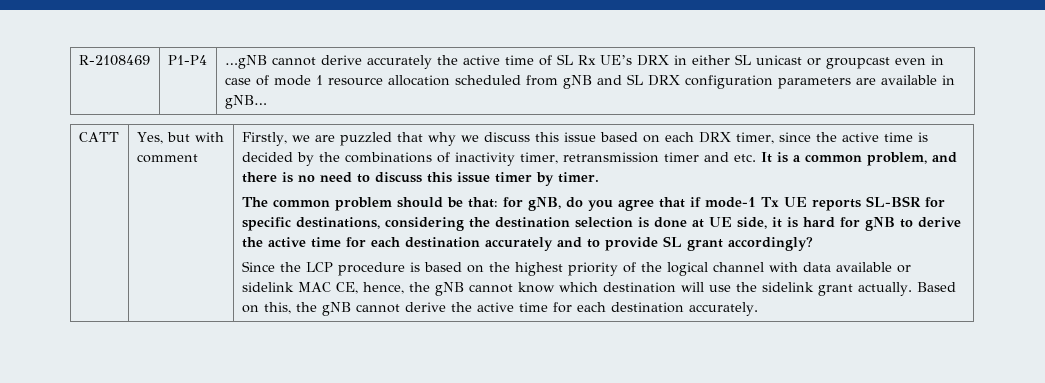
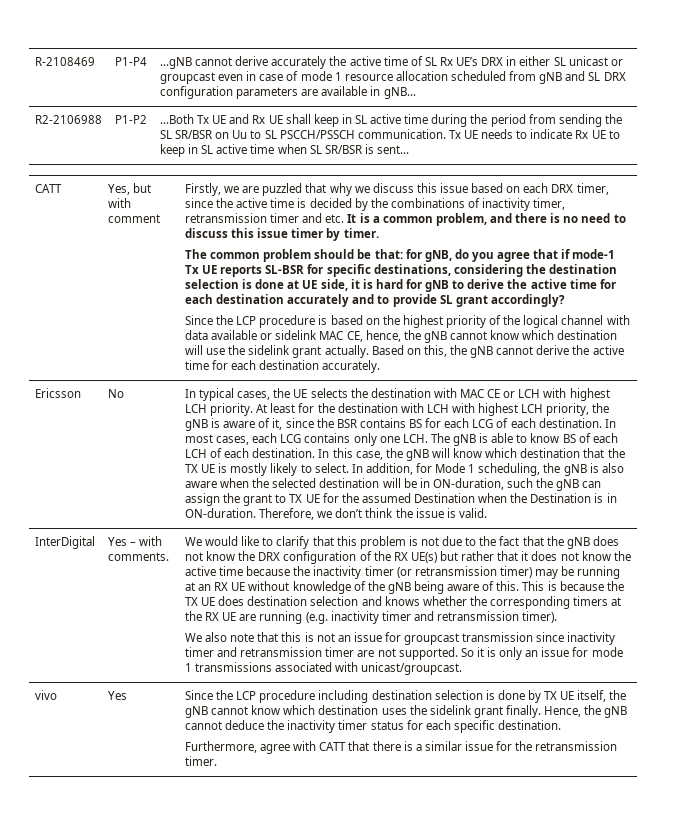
+ R2-2106988 | P1-P2 | …Both Tx UE and Rx UE shall keep in SL active time during the period from sending the SL SR/BSR on Uu to SL PSCCH/PSSCH communication. Tx UE needs to indicate Rx UE to keep in SL active time when SL SR/BSR is sent…
+ Ericsson | No | In typical cases, the UE selects the destination with MAC CE or LCH with highest LCH priority. At least for the destination with LCH with highest LCH priority, the gNB is aware of it, since the BSR contains BS for each LCG of each destination. In most cases, each LCG contains only one LCH. The gNB is able to know BS of each LCH of each destination. In this case, the gNB will know which destination that the TX UE is mostly likely to select. In addition, for Mode 1 scheduling, the gNB is also aware when the selected destination will be in ON-duration, such the gNB can assign the grant to TX UE for the assumed Destination when the Destination is in ON-duration. Therefore, we don’t think the issue is valid.
+ InterDigital | Yes – with comments. | We would like to clarify that this problem is not due to the fact that the gNB does not know the DRX configuration of the RX UE(s) but rather that it does not know the active time because the inactivity timer (or retransmission timer) may be running at an RX UE without knowledge of the gNB being aware of this. This is because the TX UE does destination selection and knows whether the corresponding timers at the RX UE are running (e.g. inactivity timer and retransmission timer).
+ We also note that this is not an issue for groupcast transmission since inactivity timer and retransmission timer are not supported. So it is only an issue for mode 1 transmissions associated with unicast/groupcast.
+ vivo | Yes | Since the LCP procedure including destination selection is done by TX UE itself, the gNB cannot know which destination uses the sidelink grant finally. Hence, the gNB cannot deduce the inactivity timer status for each specific destination.
+ Furthermore, agree with CATT that there is a similar issue for the retransmission timer.

